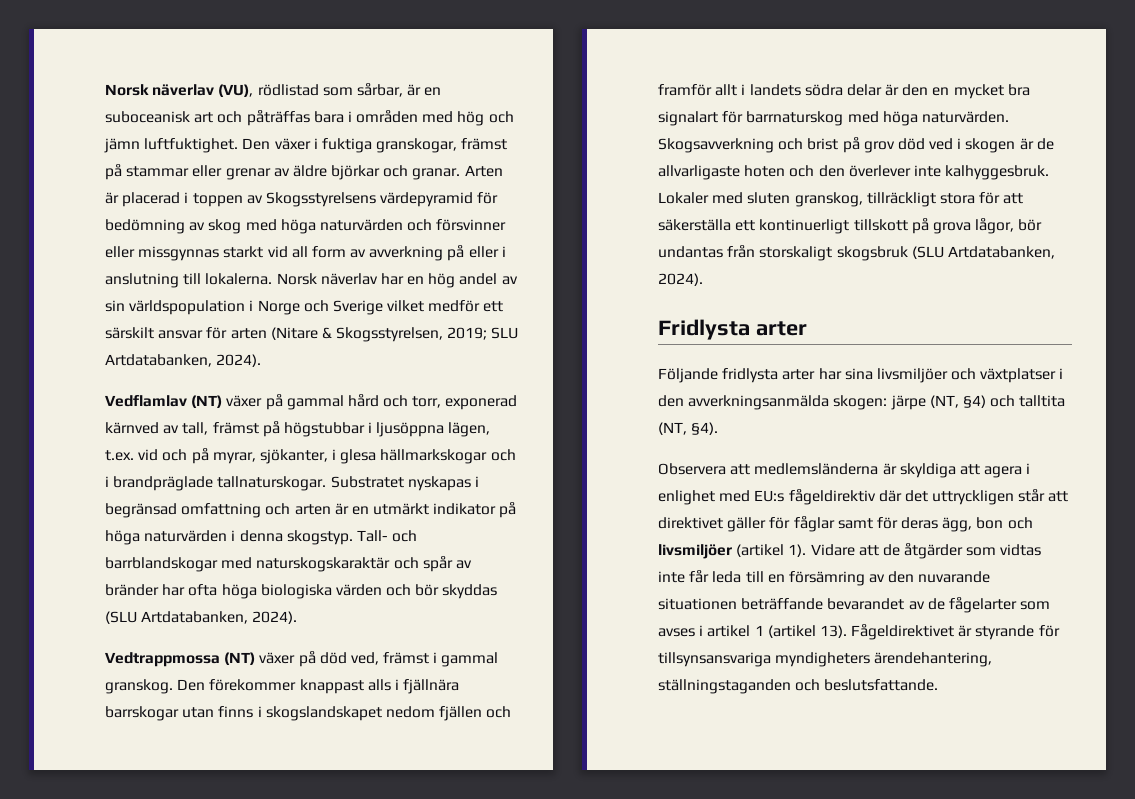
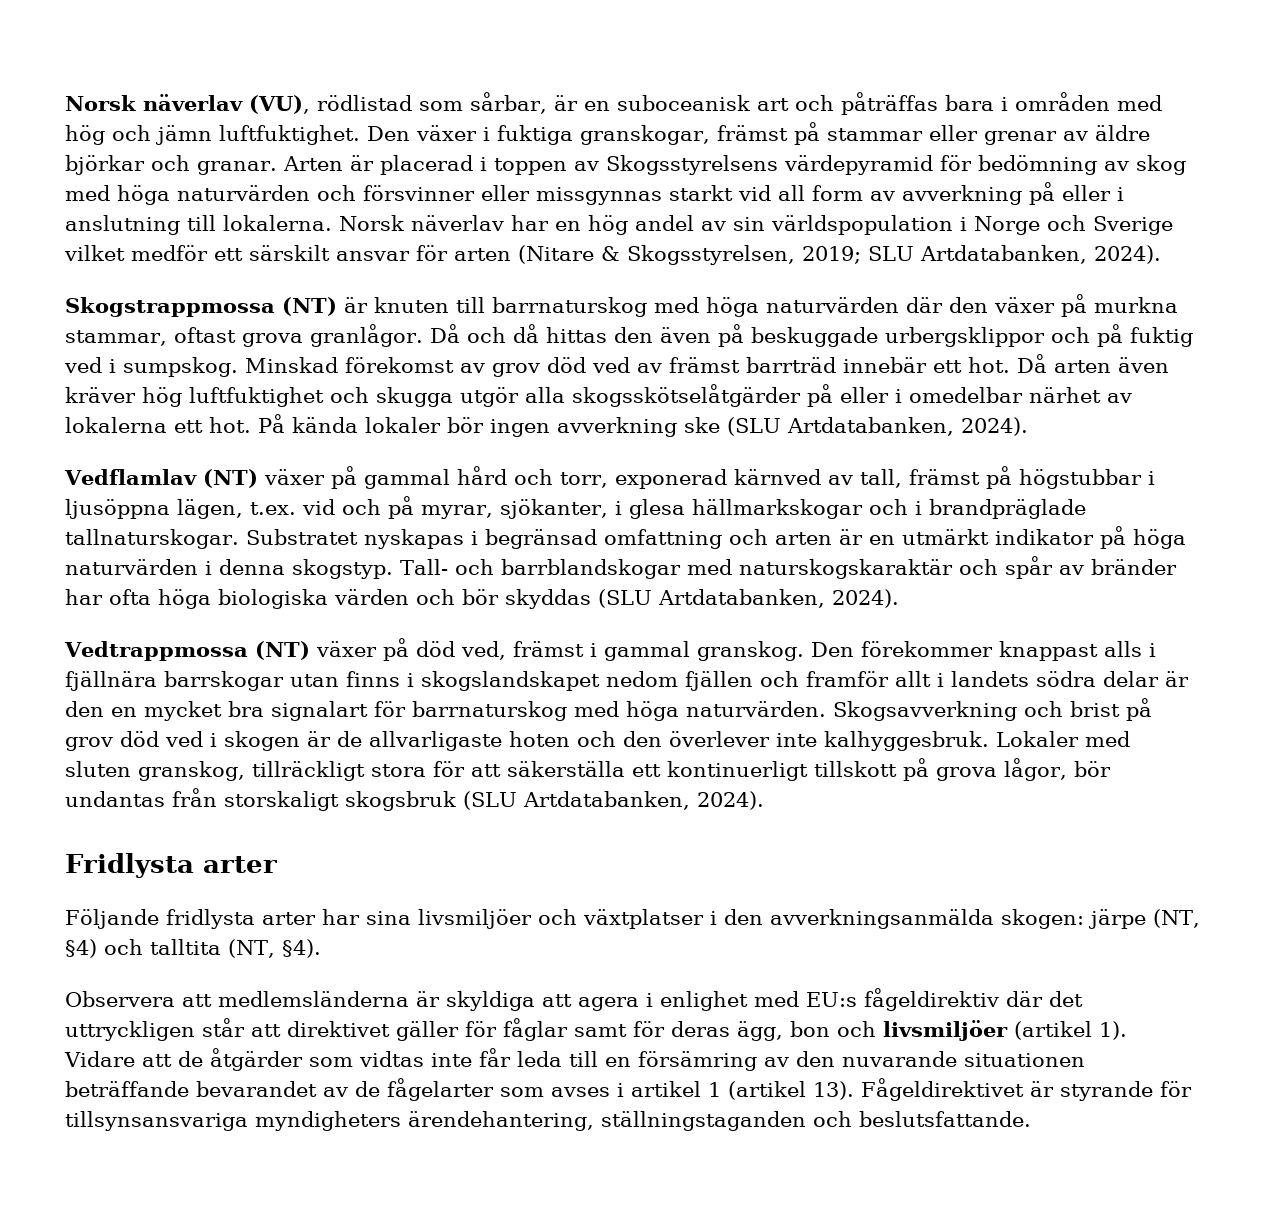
+ Skogstrappmossa (NT) är knuten till barrnaturskog med höga naturvärden där den växer på murkna stammar, oftast grova granlågor. Då och då hittas den även på beskuggade urbergsklippor och på fuktig ved i sumpskog. Minskad förekomst av grov död ved av främst barrträd innebär ett hot. Då arten även kräver hög luftfuktighet och skugga utgör alla skogsskötselåtgärder på eller i omedelbar närhet av lokalerna ett hot. På kända lokaler bör ingen avverkning ske (SLU Artdatabanken, 2024).

